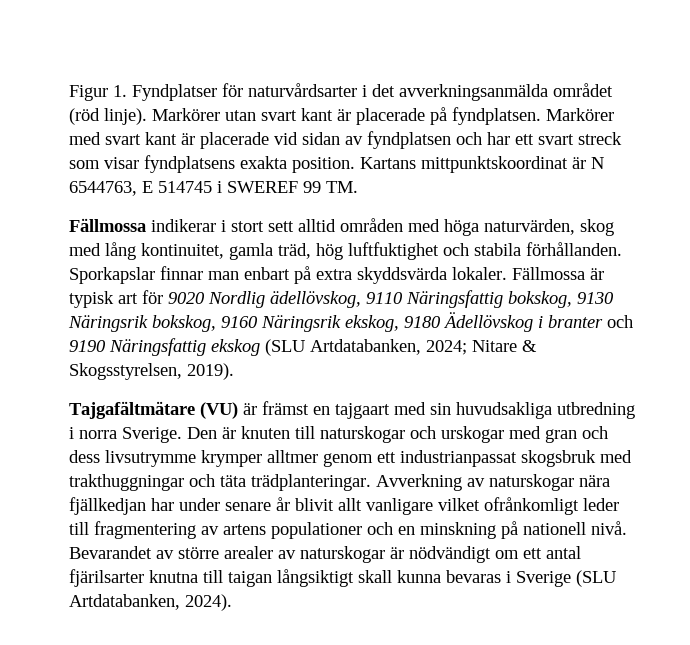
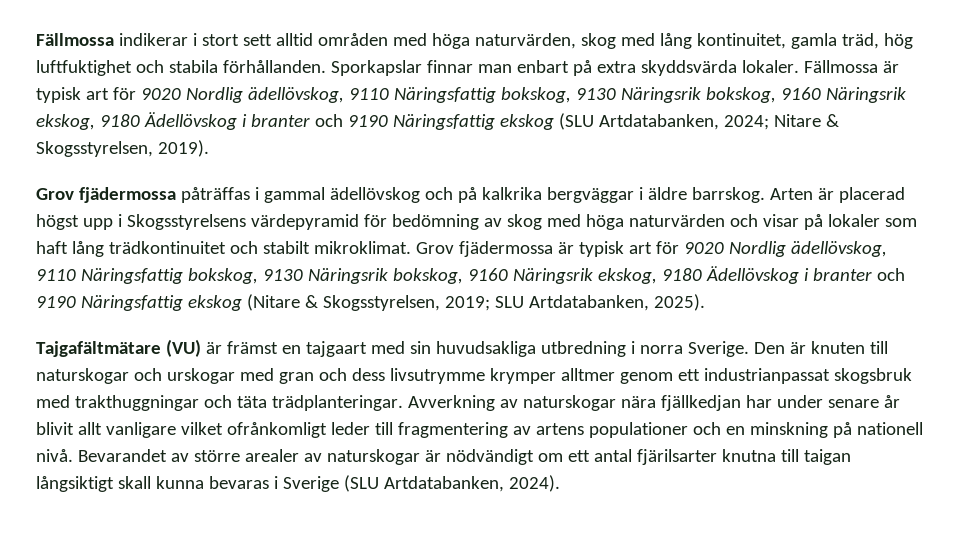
- Figur 1. Fyndplatser för naturvårdsarter i det avverkningsanmälda området (röd linje). Markörer utan svart kant är placerade på fyndplatsen. Markörer med svart kant är placerade vid sidan av fyndplatsen och har ett svart streck som visar fyndplatsens exakta position. Kartans mittpunktskoordinat är N 6544763, E 514745 i SWEREF 99 TM.
+ Grov fjädermossa påträffas i gammal ädellövskog och på kalkrika bergväggar i äldre barrskog. Arten är placerad högst upp i Skogsstyrelsens värdepyramid för bedömning av skog med höga naturvärden och visar på lokaler som haft lång trädkontinuitet och stabilt mikroklimat. Grov fjädermossa är typisk art för 9020 Nordlig ädellövskog, 9110 Näringsfattig bokskog, 9130 Näringsrik bokskog, 9160 Näringsrik ekskog, 9180 Ädellövskog i branter och 9190 Näringsfattig ekskog (Nitare & Skogsstyrelsen, 2019; SLU Artdatabanken, 2025).

